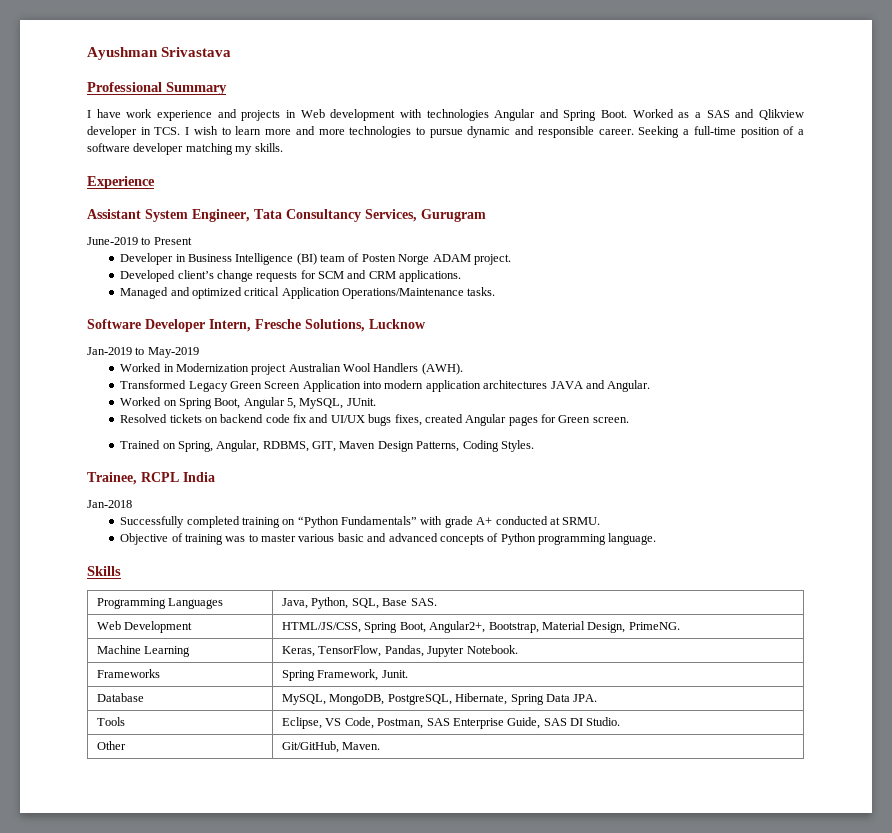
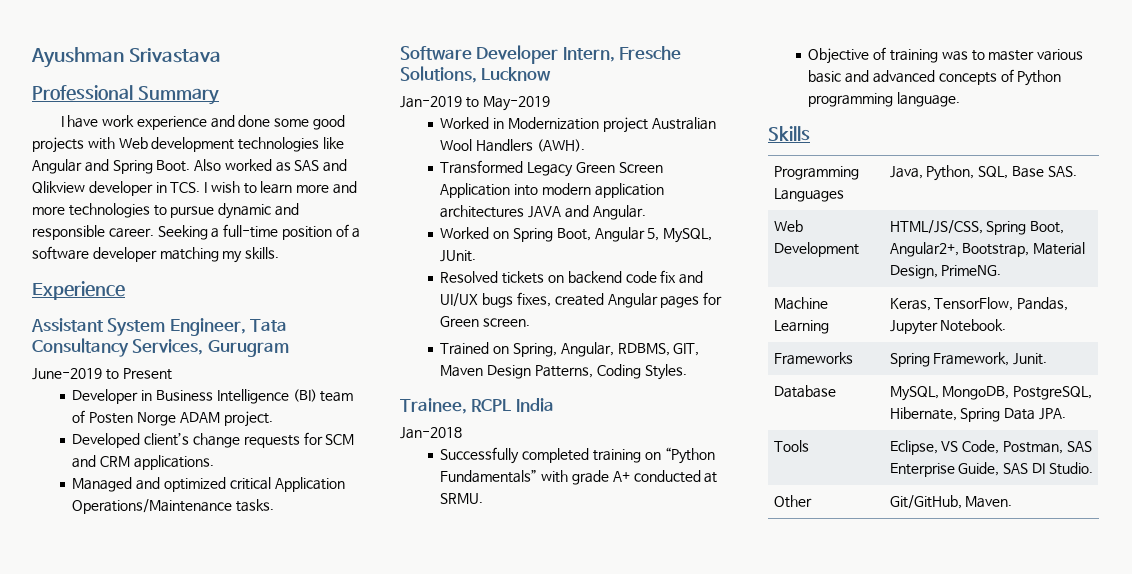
- I have work experience and projects in Web development with technologies Angular and Spring Boot.
+ I have work experience and done some good projects with Web development technologies like Angular and Spring Boot.
- Worked as a SAS and Qlikview developer in TCS. I wish to learn more and more technologies to pursue dynamic and responsible career.
+ Also worked as SAS and Qlikview developer in TCS. I wish to learn more and more technologies to pursue dynamic and responsible career.

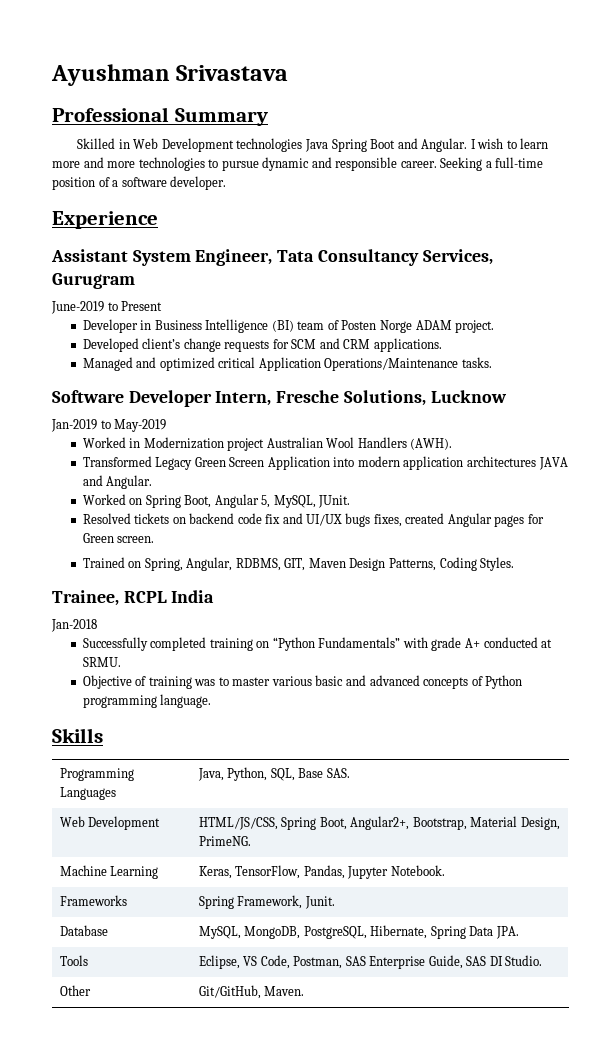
- I have work experience and done some good projects with Web development technologies like Angular and Spring Boot. Also worked as SAS and Qlikview developer in TCS. I wish to learn more and more technologies to pursue dynamic and responsible career.
+ Skilled in Web Development technologies Java Spring Boot and Angular. I wish to learn more and more technologies to pursue dynamic and responsible career.
- Seeking a full-time position of a software developer matching my skills.
+ Seeking a full-time position of a software developer.

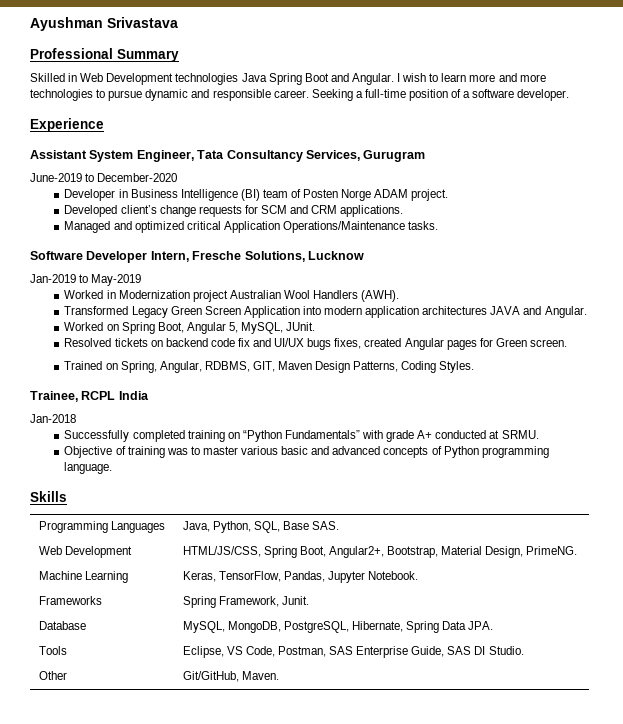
- June-2019 to Present
+ June-2019 to December-2020

